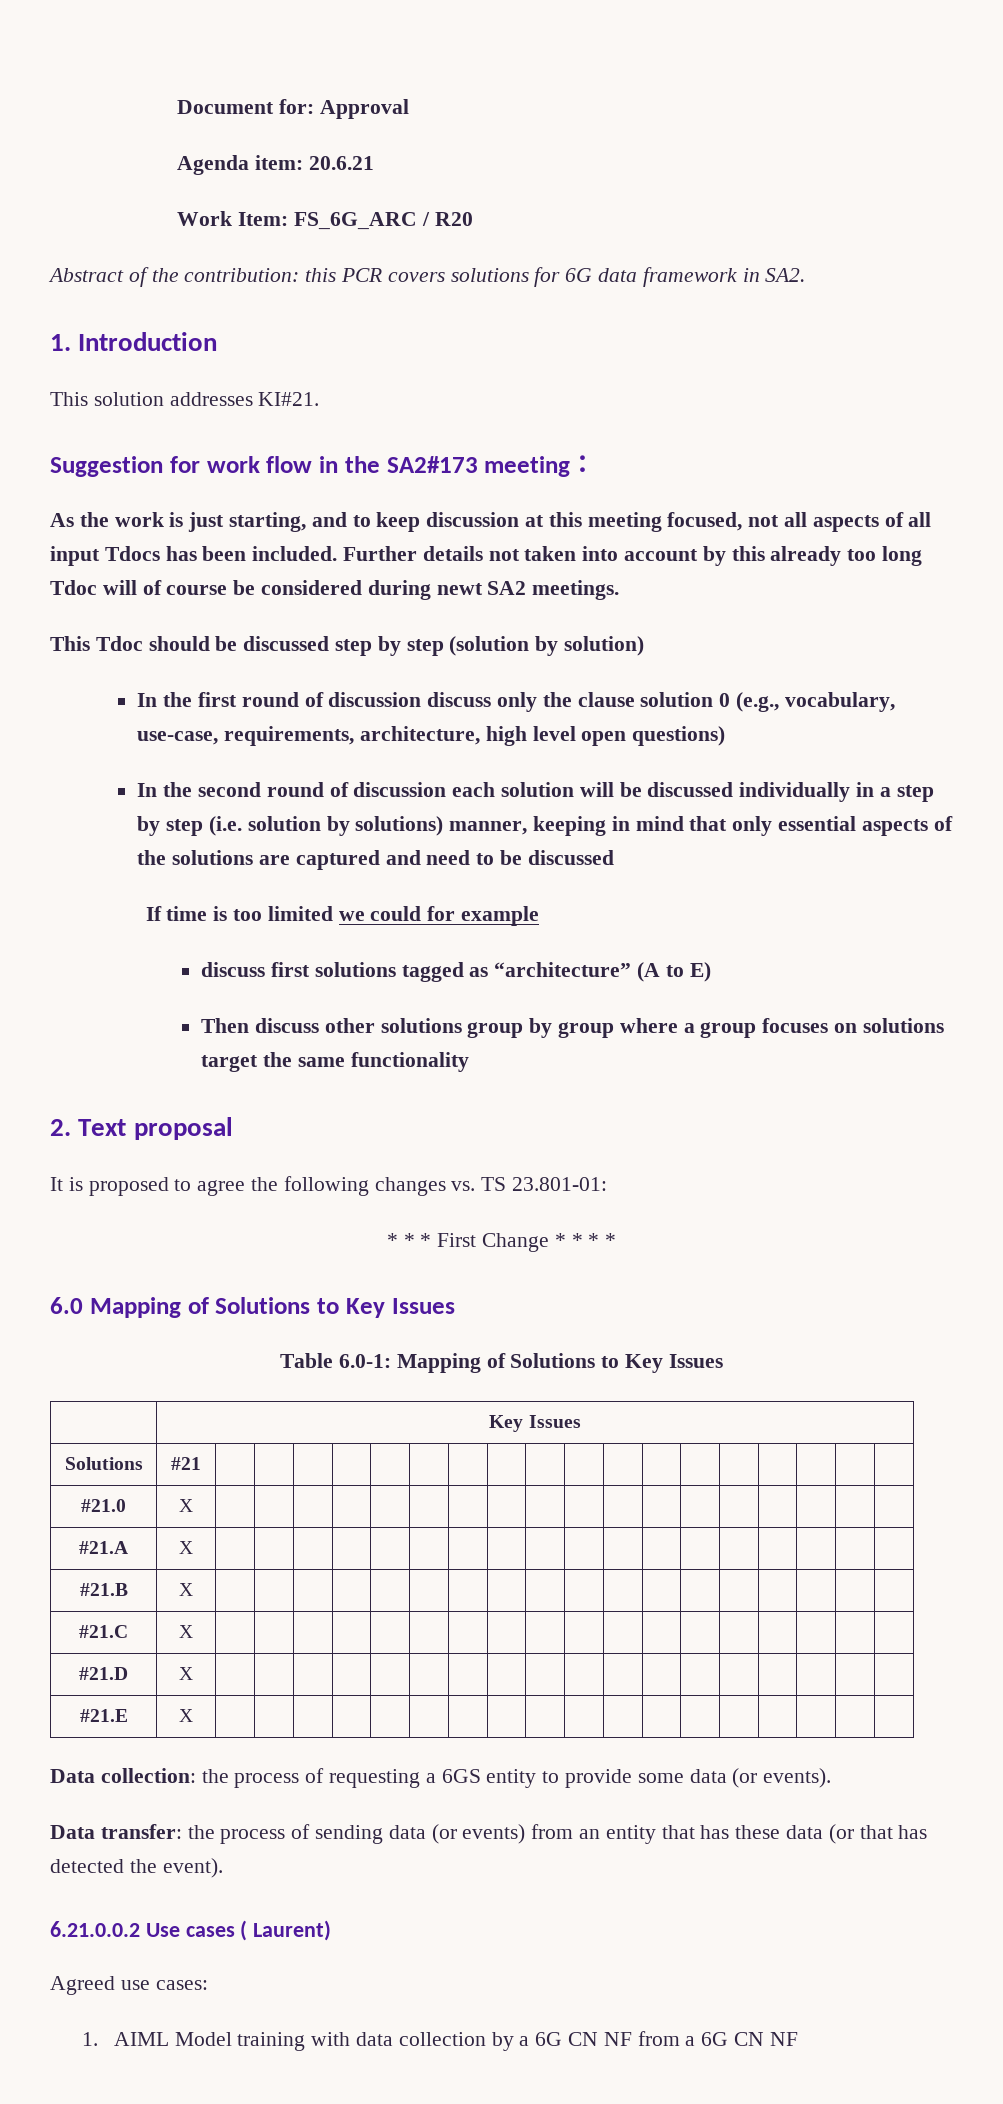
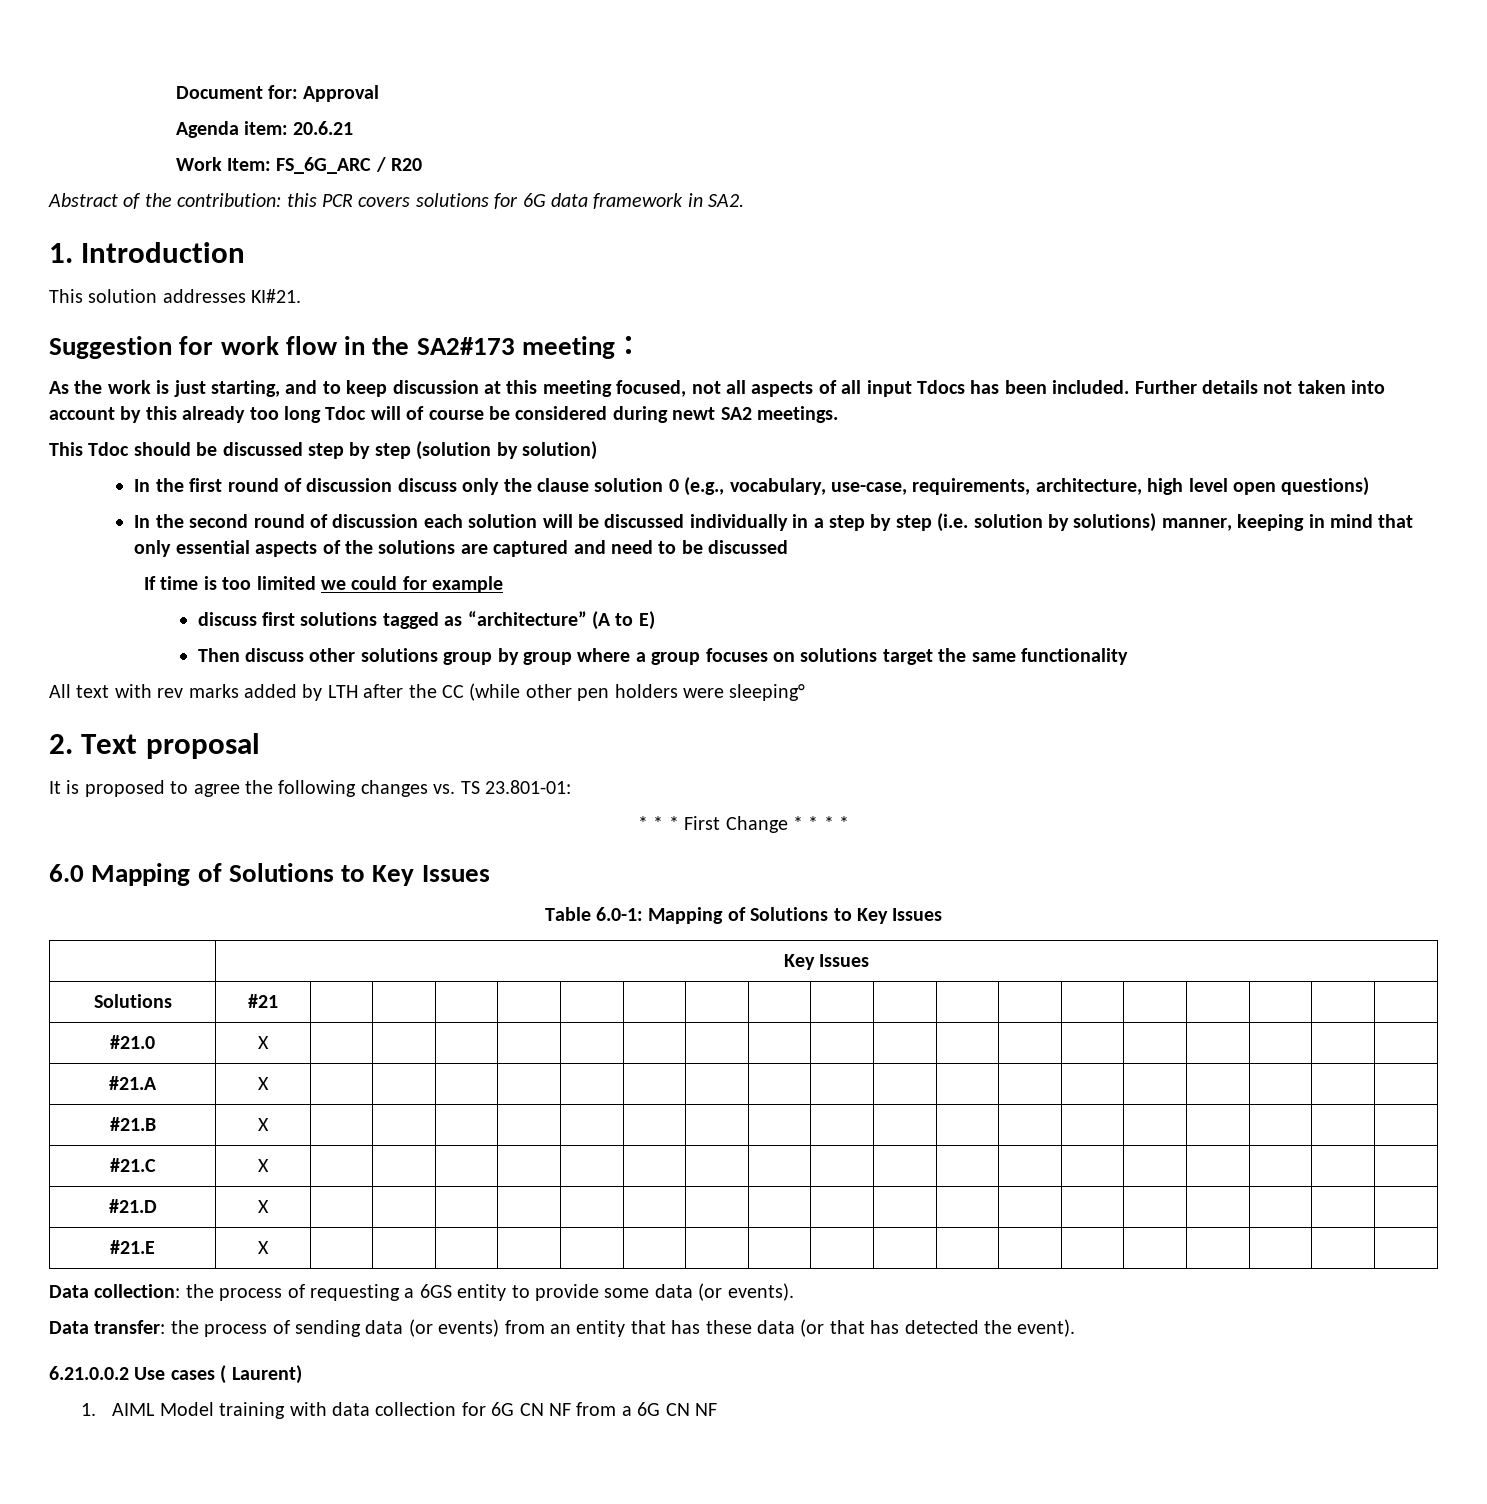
+ All text with rev marks added by LTH after the CC (while other pen holders were sleeping°
- Agreed use cases:
- 1. AIML Model training with data collection by a 6G CN NF from a 6G CN NF
+ 1. AIML Model training with data collection for 6G CN NF from a 6G CN NF

